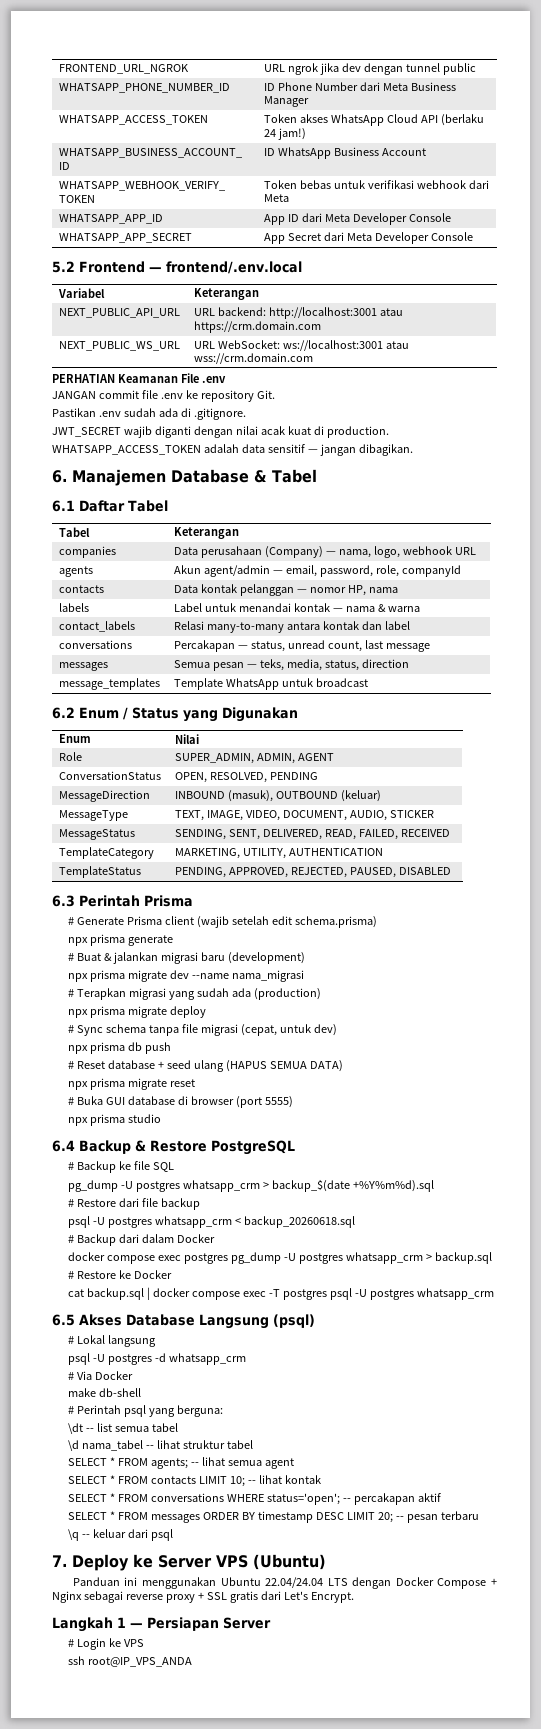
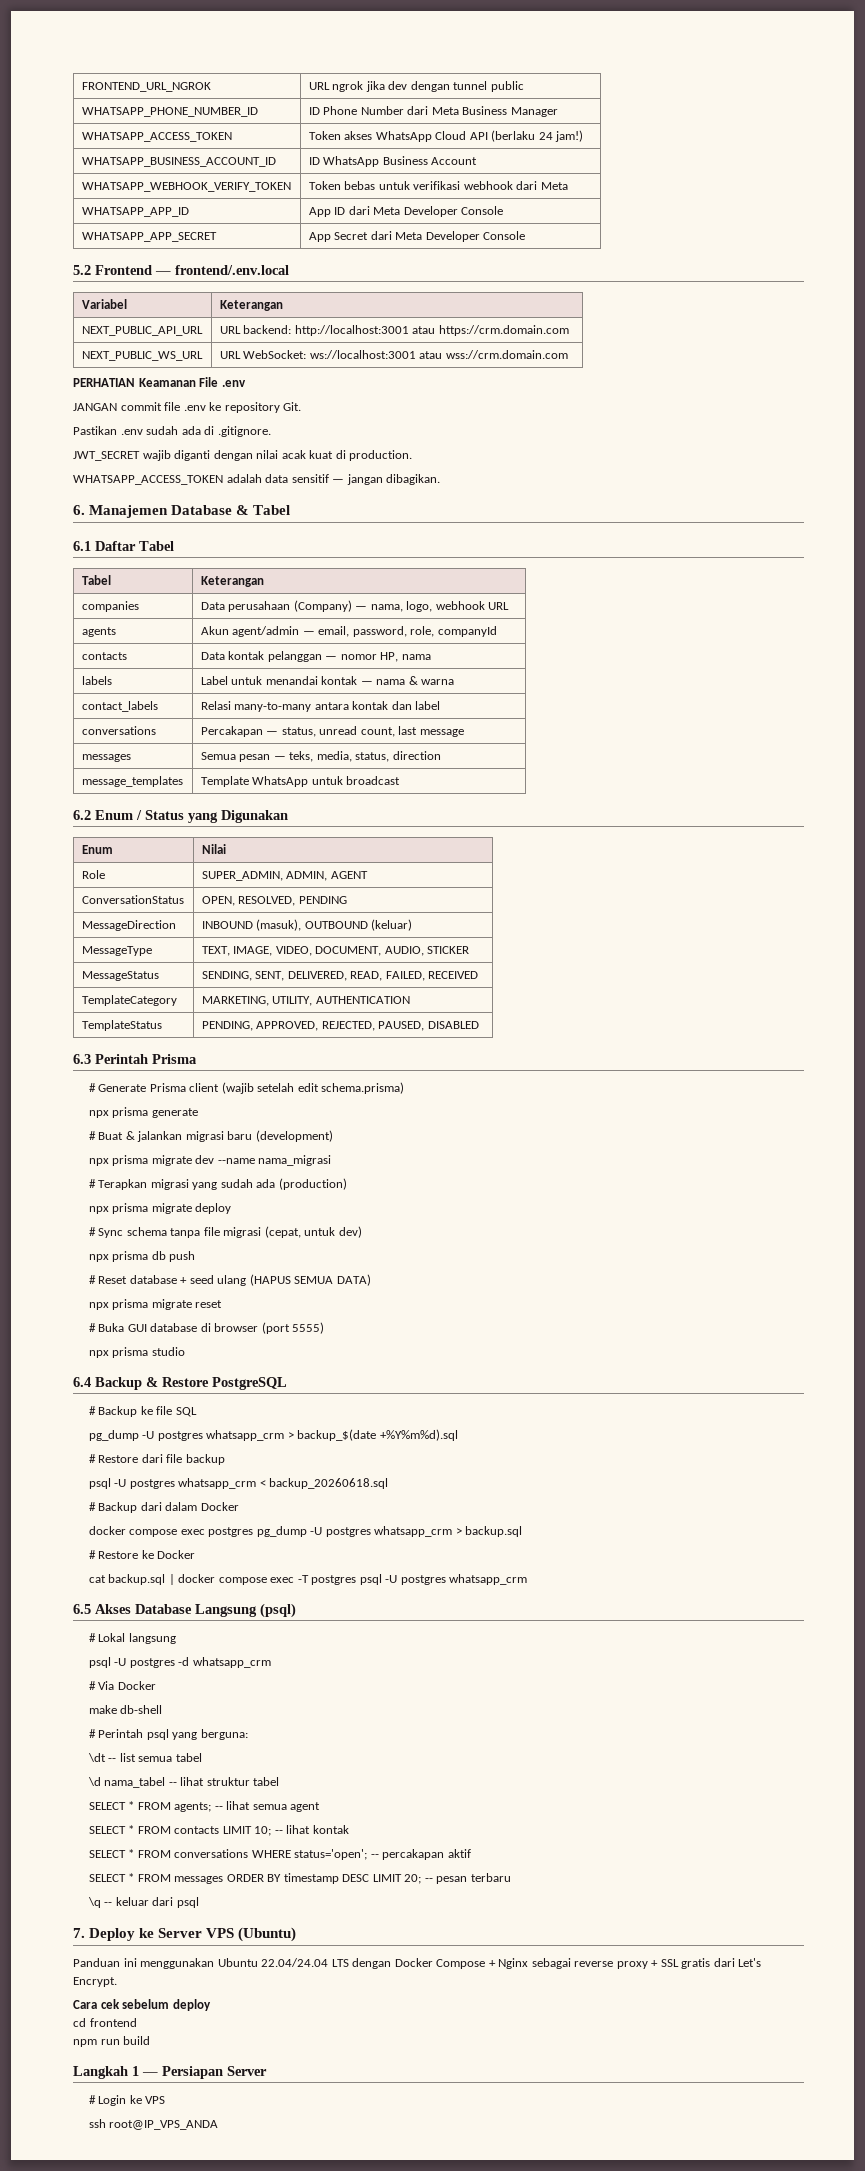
+ Cara cek sebelum deploy
+ cd frontend
+ npm run build

